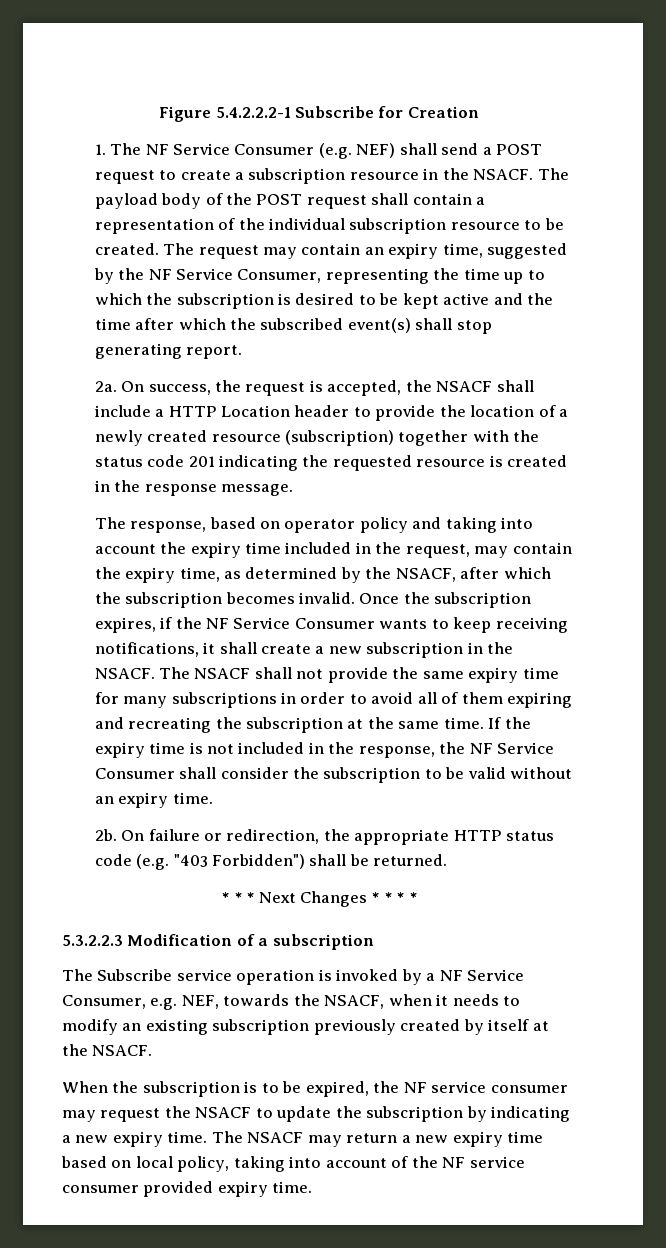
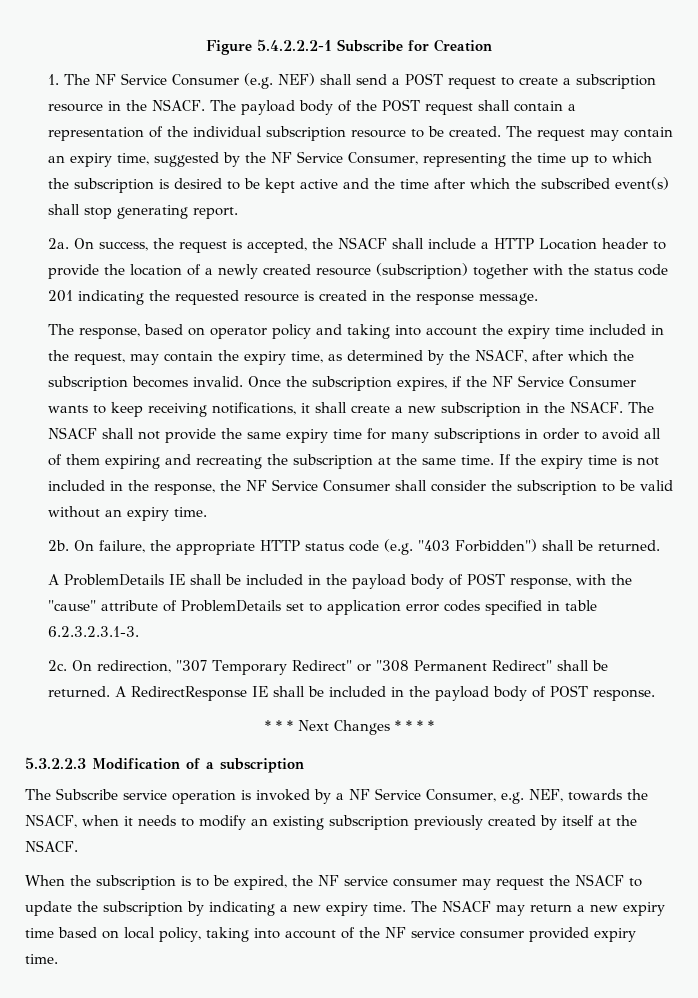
- On failure or redirection, the appropriate HTTP status code (e.g. "403 Forbidden") shall be returned.
+ On failure, the appropriate HTTP status code (e.g. "403 Forbidden") shall be returned.
+ A ProblemDetails IE shall be included in the payload body of POST response, with the "cause" attribute of ProblemDetails set to application error codes specified in table 6.2.3.2.3.1-3.
+ 2c. On redirection, "307 Temporary Redirect" or "308 Permanent Redirect" shall be returned. A RedirectResponse IE shall be included in the payload body of POST response.

